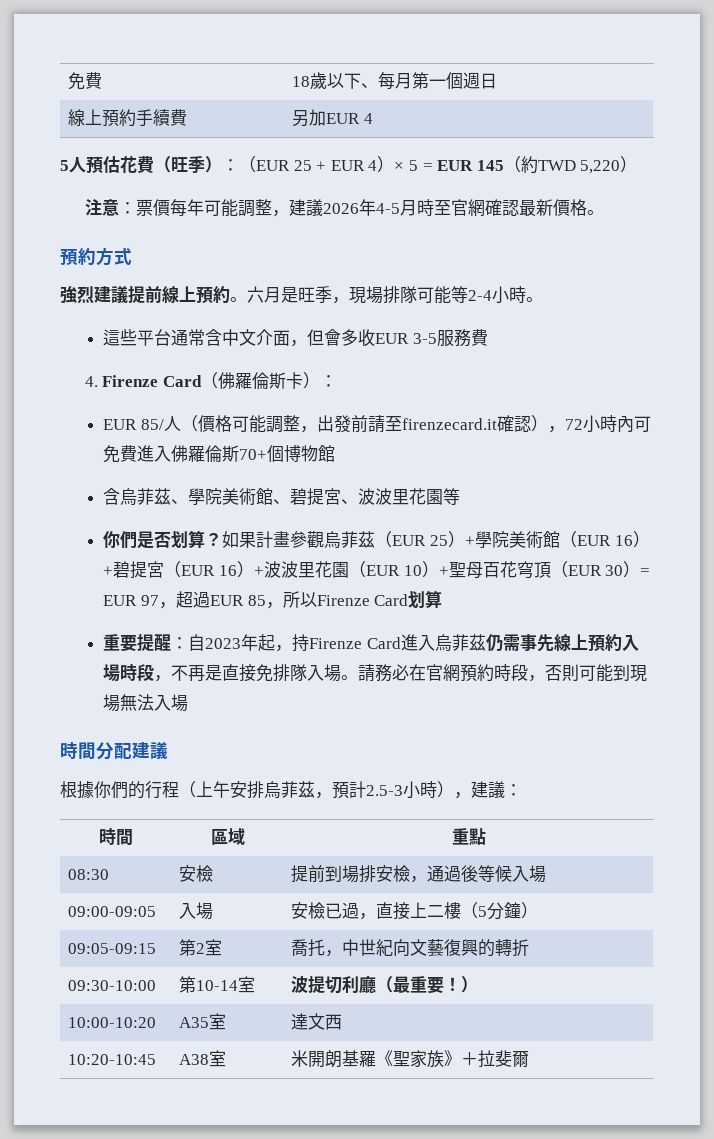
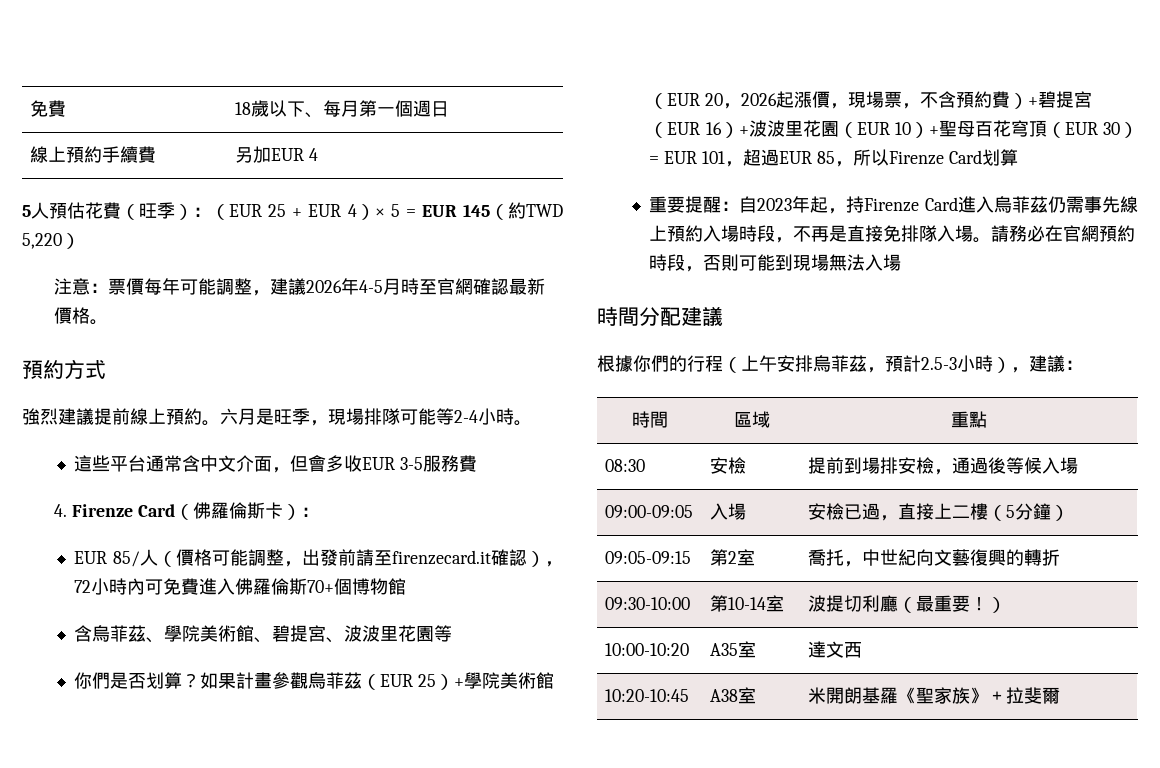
- 如果計畫參觀烏菲茲（EUR 25）+學院美術館（EUR 16）+碧提宮（EUR 16）+波波里花園（EUR 10）+聖母百花穹頂（EUR 30）= EUR 97，超過EUR 85，所以Firenze Card划算
+ 如果計畫參觀烏菲茲（EUR 25）+學院美術館（EUR 20，2026起漲價，現場票，不含預約費）+碧提宮（EUR 16）+波波里花園（EUR 10）+聖母百花穹頂（EUR 30）= EUR 101，超過EUR 85，所以Firenze Card划算

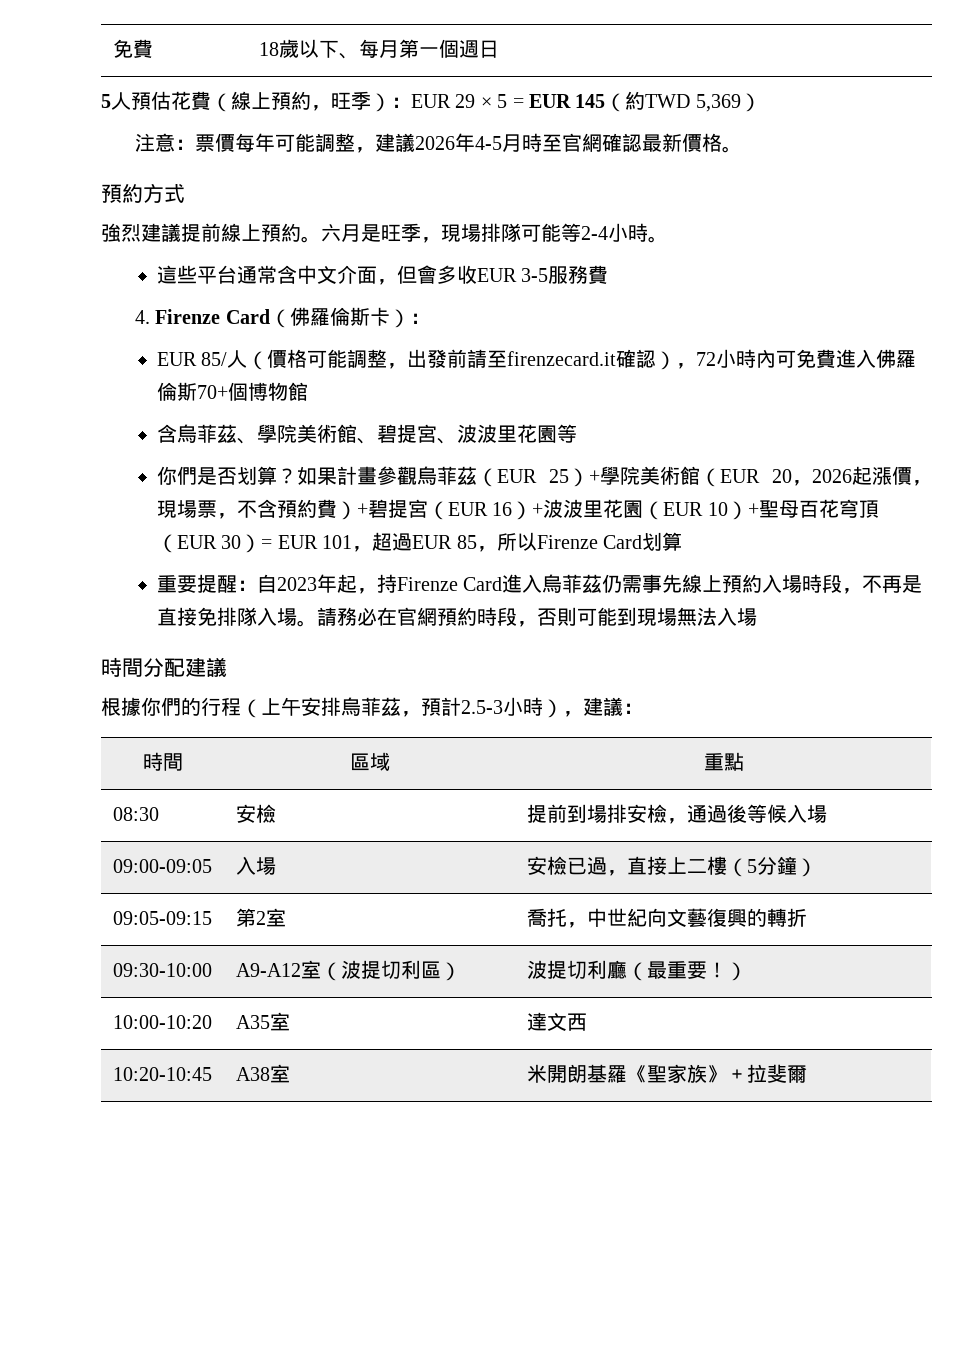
- 線上預約手續費 | 另加EUR 4
- 5人預估花費（旺季）：（EUR 25 + EUR 4）× 5 = EUR 145（約TWD 5,220）
+ 5人預估花費（線上預約，旺季）：EUR 29 × 5 = EUR 145（約TWD 5,369）
- 09:30-10:00 | 第10-14室 | 波提切利廳（最重要！）
+ 09:30-10:00 | A9-A12室（波提切利區） | 波提切利廳（最重要！）

